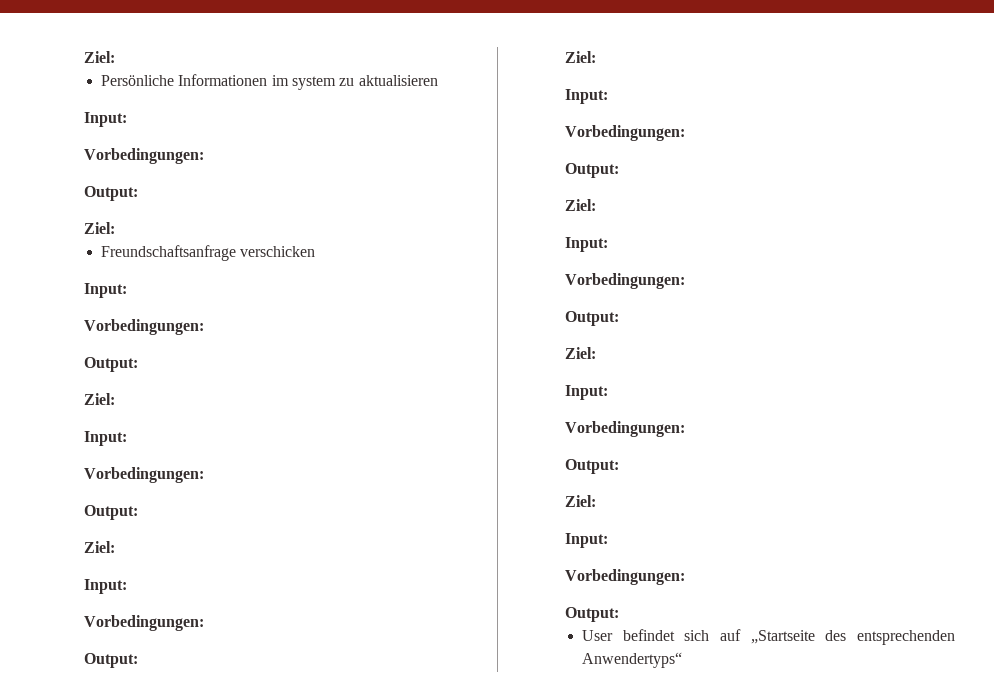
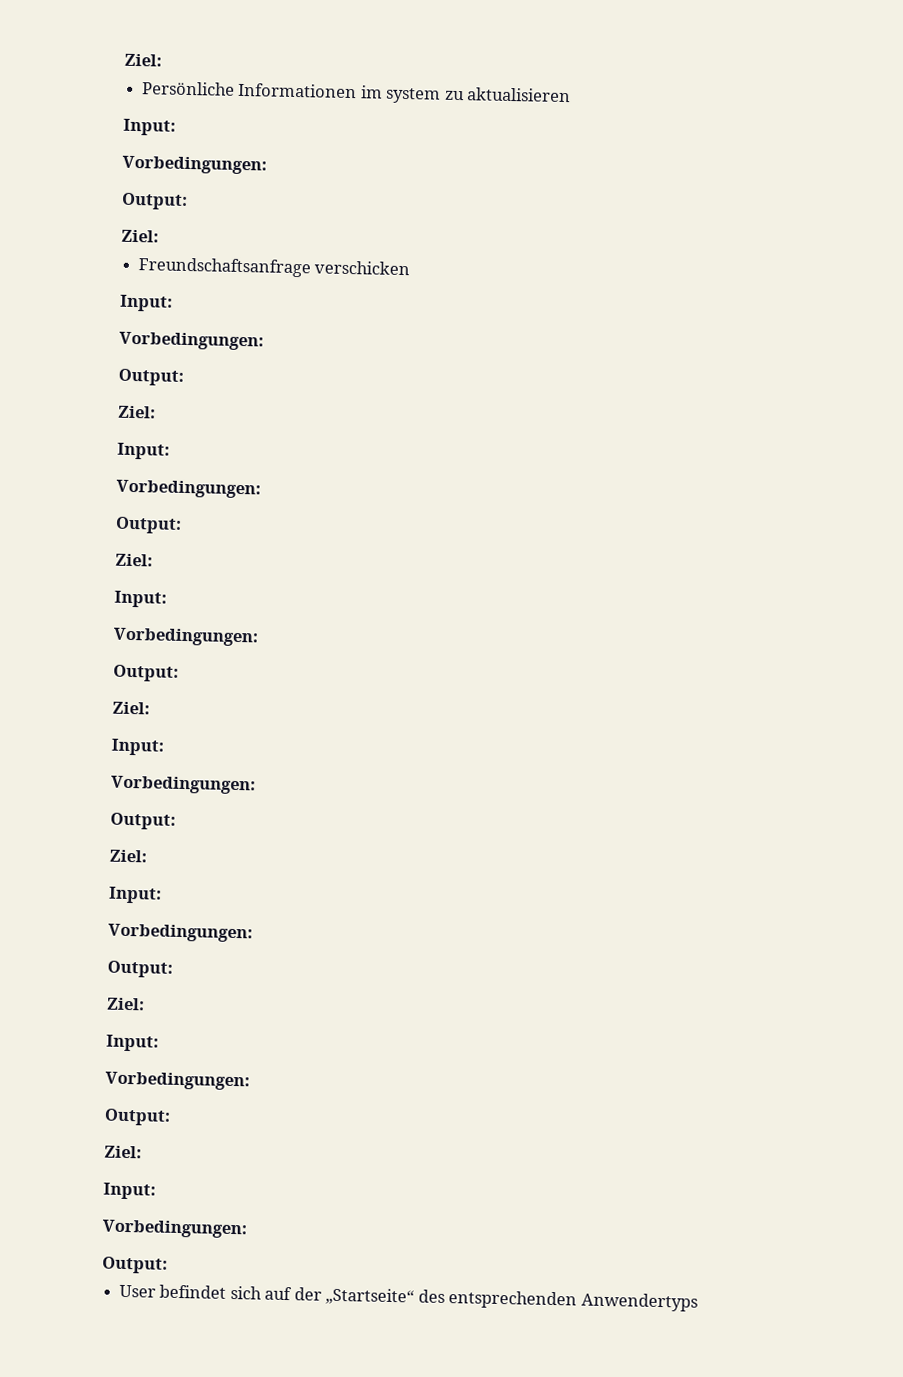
- User befindet sich auf „Startseite des entsprechenden Anwendertyps“
+ User befindet sich auf der „Startseite“ des entsprechenden Anwendertyps

